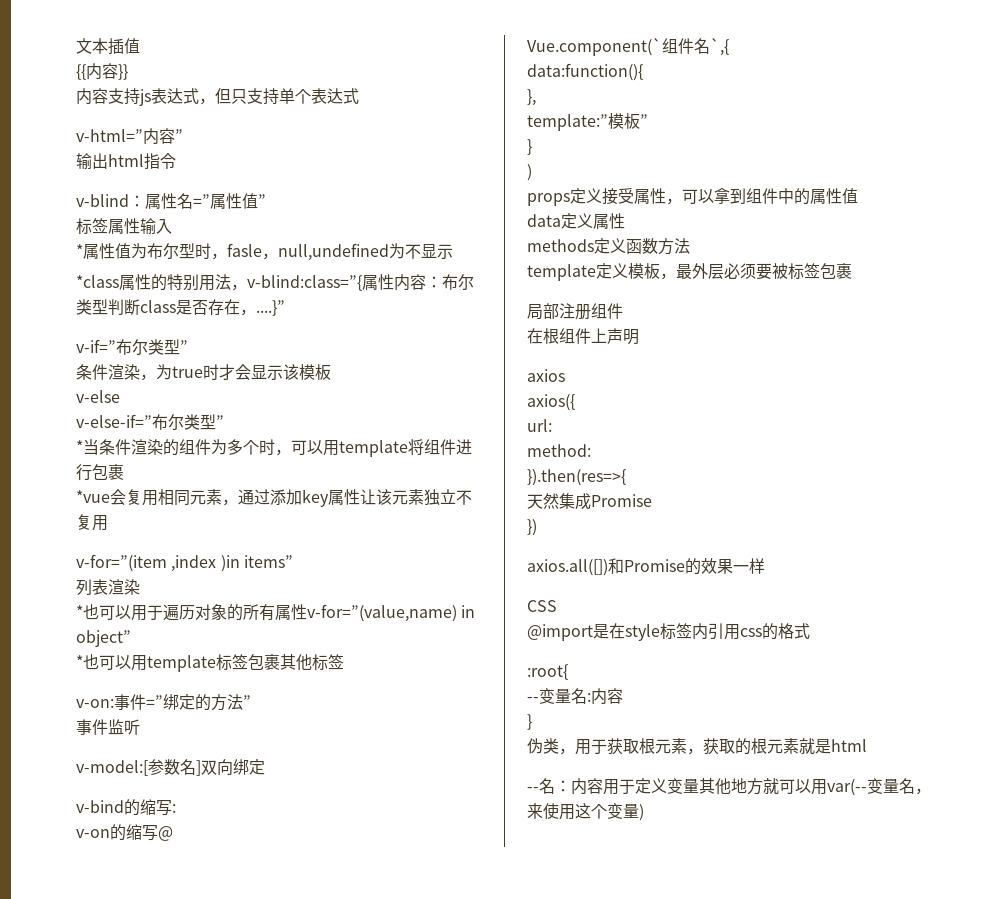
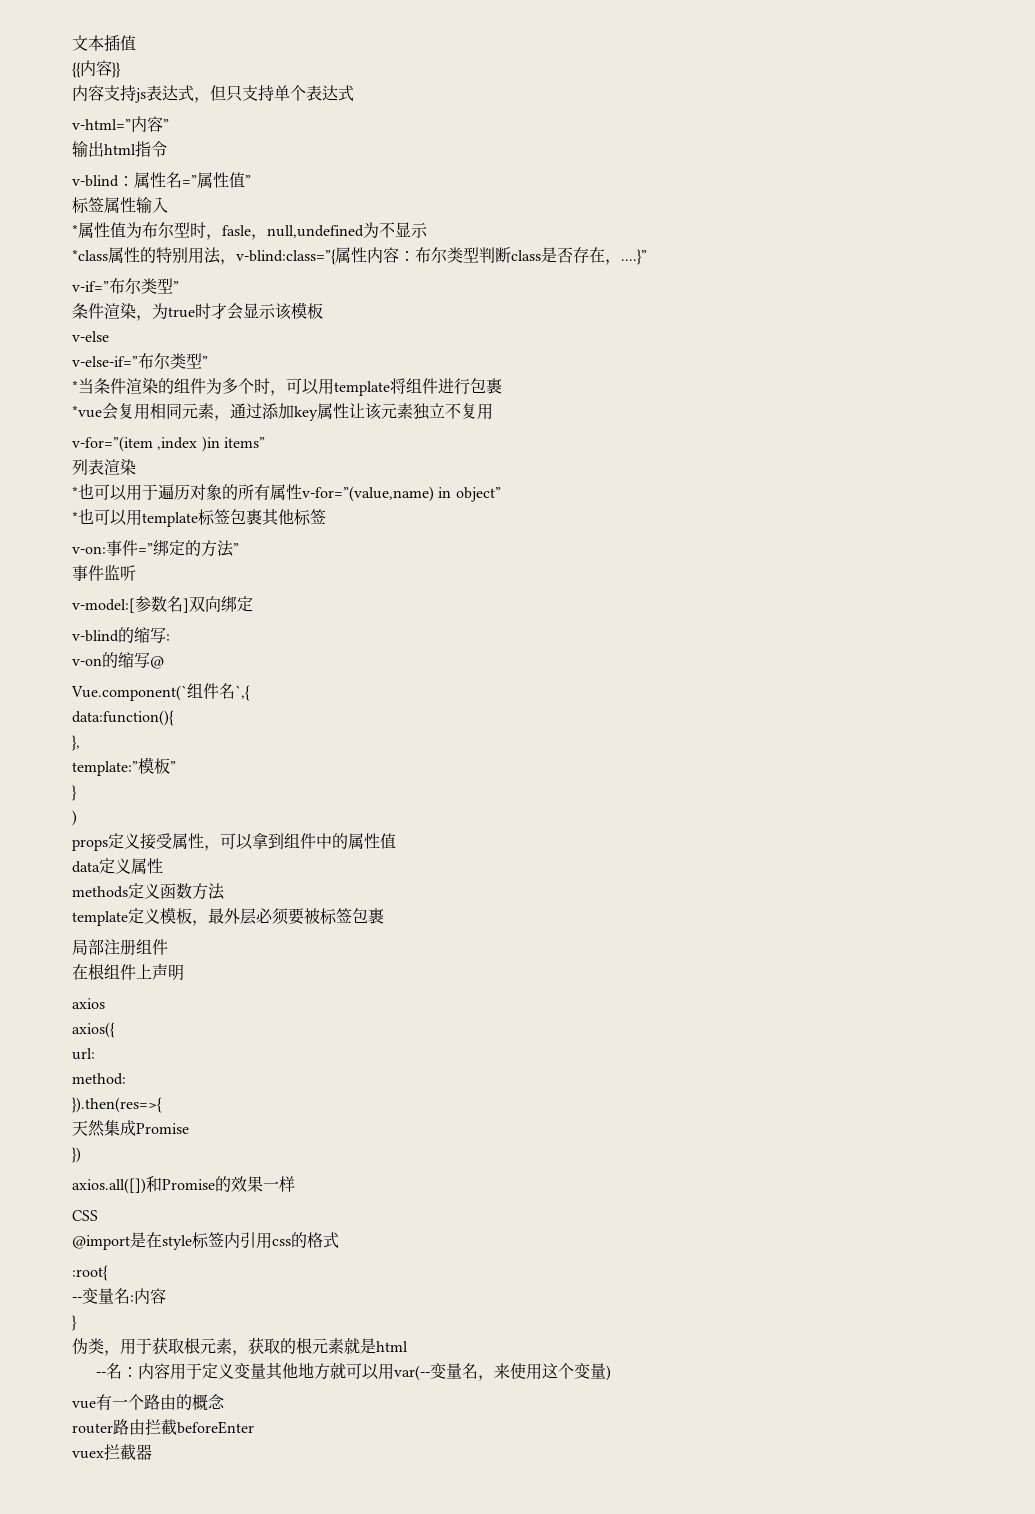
- v-bind的缩写:
+ v-blind的缩写:
+ vue有一个路由的概念
+ router路由拦截beforeEnter
+ vuex拦截器

